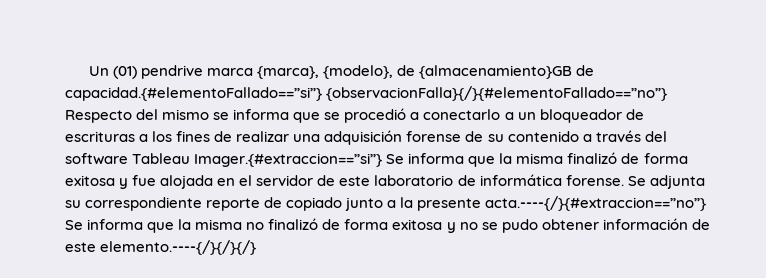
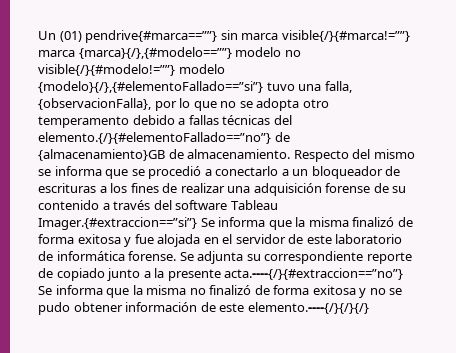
- Un (01) pendrive marca {marca}, {modelo}, de {almacenamiento}GB de capacidad.{#elementoFallado==”si”} {observacionFalla}{/}{#elementoFallado==”no”} Respecto del mismo se informa que se procedió a conectarlo a un bloqueador de escrituras a los fines de realizar una adquisición forense de su contenido a través del software Tableau Imager.{#extraccion==”si”} Se informa que la misma finalizó de forma exitosa y fue alojada en el servidor de este laboratorio de informática forense.
+ Un (01) pendrive{#marca==””} sin marca visible{/}{#marca!=””} marca {marca}{/},{#modelo==””} modelo no visible{/}{#modelo!=””} modelo {modelo}{/},{#elementoFallado==”si”} tuvo una falla, {observacionFalla}, por lo que no se adopta otro temperamento debido a fallas técnicas del elemento.{/}{#elementoFallado==”no”} de {almacenamiento}GB de almacenamiento. Respecto del mismo se informa que se procedió a conectarlo a un bloqueador de escrituras a los fines de realizar una adquisición forense de su contenido a través del software Tableau Imager.{#extraccion==”si”} Se informa que la misma finalizó de forma exitosa y fue alojada en el servidor de este laboratorio de informática forense.

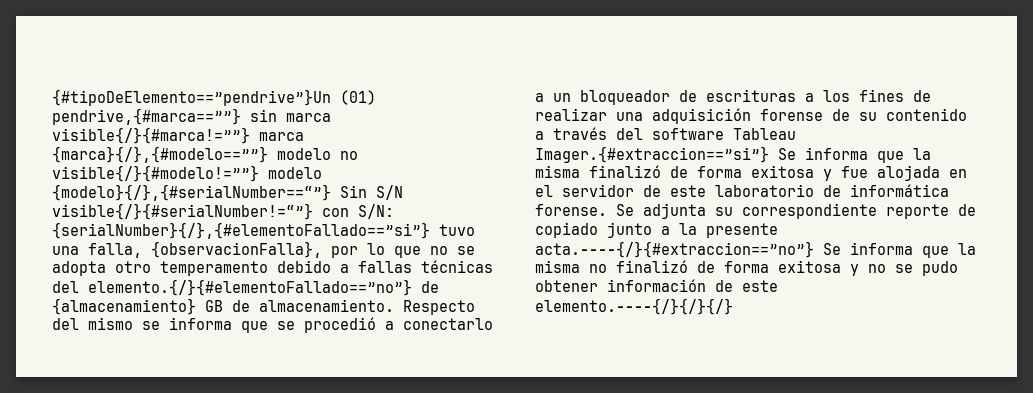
- Un (01) pendrive{#marca==””} sin marca visible{/}{#marca!=””} marca {marca}{/},{#modelo==””} modelo no visible{/}{#modelo!=””} modelo {modelo}{/},{#elementoFallado==”si”} tuvo una falla, {observacionFalla}, por lo que no se adopta otro temperamento debido a fallas técnicas del elemento.{/}{#elementoFallado==”no”} de {almacenamiento}GB de almacenamiento.
+ {#tipoDeElemento==”pendrive”}Un (01) pendrive,{#marca==””} sin marca visible{/}{#marca!=””} marca {marca}{/},{#modelo==””} modelo no visible{/}{#modelo!=””} modelo {modelo}{/},{#serialNumber==“”} Sin S/N visible{/}{#serialNumber!=“”} con S/N: {serialNumber}{/},{#elementoFallado==”si”} tuvo una falla, {observacionFalla}, por lo que no se adopta otro temperamento debido a fallas técnicas del elemento.{/}{#elementoFallado==”no”} de {almacenamiento} GB de almacenamiento.

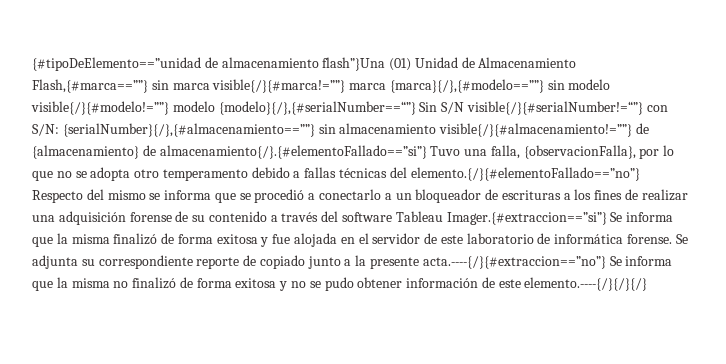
- {#tipoDeElemento==”pendrive”}Un (01) pendrive,{#marca==””} sin marca visible{/}{#marca!=””} marca {marca}{/},{#modelo==””} modelo no visible{/}{#modelo!=””} modelo {modelo}{/},{#serialNumber==“”} Sin S/N visible{/}{#serialNumber!=“”} con S/N:
+ {#tipoDeElemento==”unidad de almacenamiento flash”}Una (01) Unidad de Almacenamiento Flash,{#marca==””} sin marca visible{/}{#marca!=””} marca {marca}{/},{#modelo==””} sin modelo visible{/}{#modelo!=””} modelo {modelo}{/},{#serialNumber==“”} Sin S/N visible{/}{#serialNumber!=“”} con S/N:
- {serialNumber}{/},{#elementoFallado==”si”} tuvo una falla, {observacionFalla}, por lo que no se adopta otro temperamento debido a fallas técnicas del elemento.{/}{#elementoFallado==”no”} de {almacenamiento} GB de almacenamiento. Respecto del mismo se informa que se procedió a conectarlo a un bloqueador de escrituras a los fines de realizar una adquisición forense de su contenido a través del software Tableau Imager.{#extraccion==”si”} Se informa que la misma finalizó de forma exitosa y fue alojada en el servidor de este laboratorio de informática forense.
+ {serialNumber}{/},{#almacenamiento==””} sin almacenamiento visible{/}{#almacenamiento!=””} de {almacenamiento} de almacenamiento{/}.{#elementoFallado==”si”} Tuvo una falla, {observacionFalla}, por lo que no se adopta otro temperamento debido a fallas técnicas del elemento.{/}{#elementoFallado==”no”} Respecto del mismo se informa que se procedió a conectarlo a un bloqueador de escrituras a los fines de realizar una adquisición forense de su contenido a través del software Tableau Imager.{#extraccion==”si”} Se informa que la misma finalizó de forma exitosa y fue alojada en el servidor de este laboratorio de informática forense.

